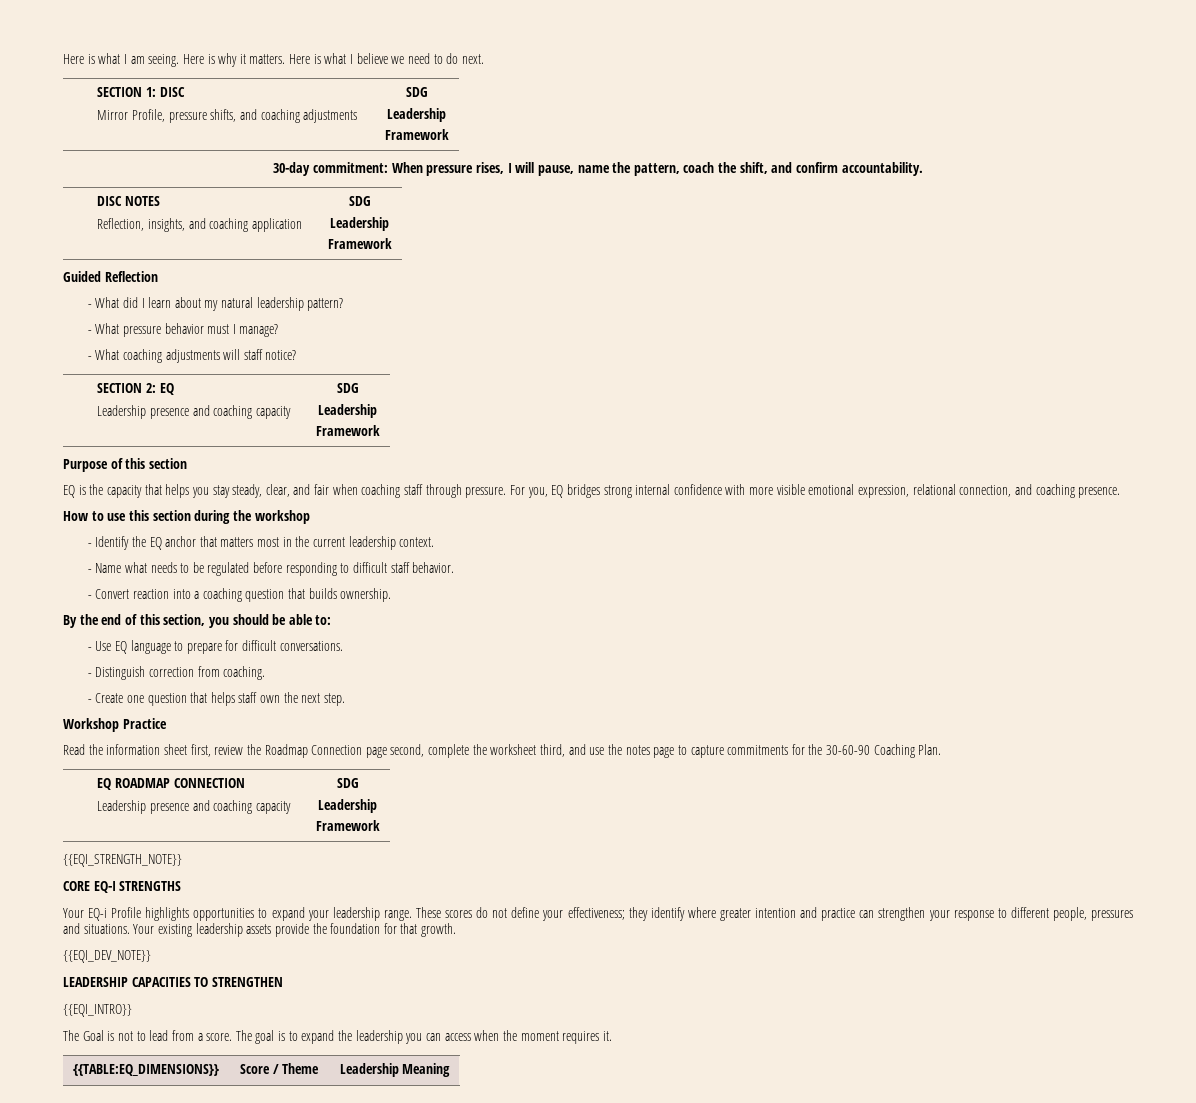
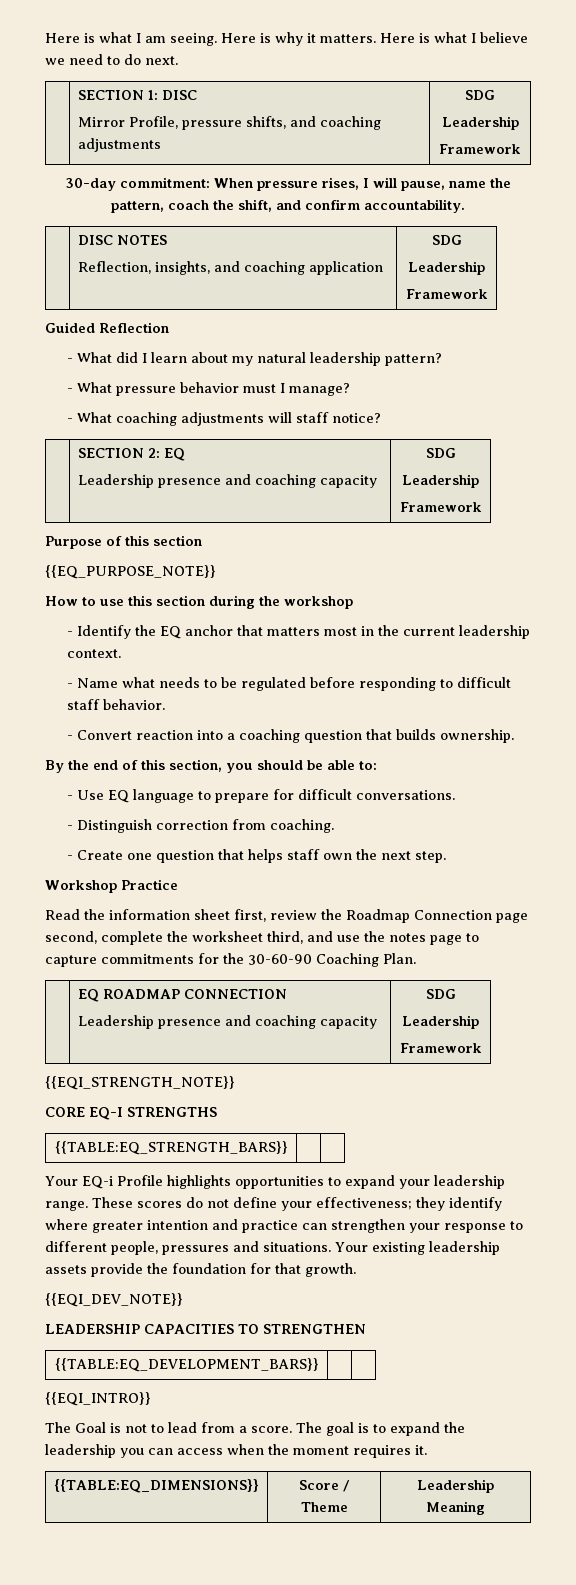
- EQ is the capacity that helps you stay steady, clear, and fair when coaching staff through pressure. For you, EQ bridges strong internal confidence with more visible emotional expression, relational connection, and coaching presence.
+ {{EQ_PURPOSE_NOTE}}
+ {{TABLE:EQ_STRENGTH_BARS}} | |
+ {{TABLE:EQ_DEVELOPMENT_BARS}} | |

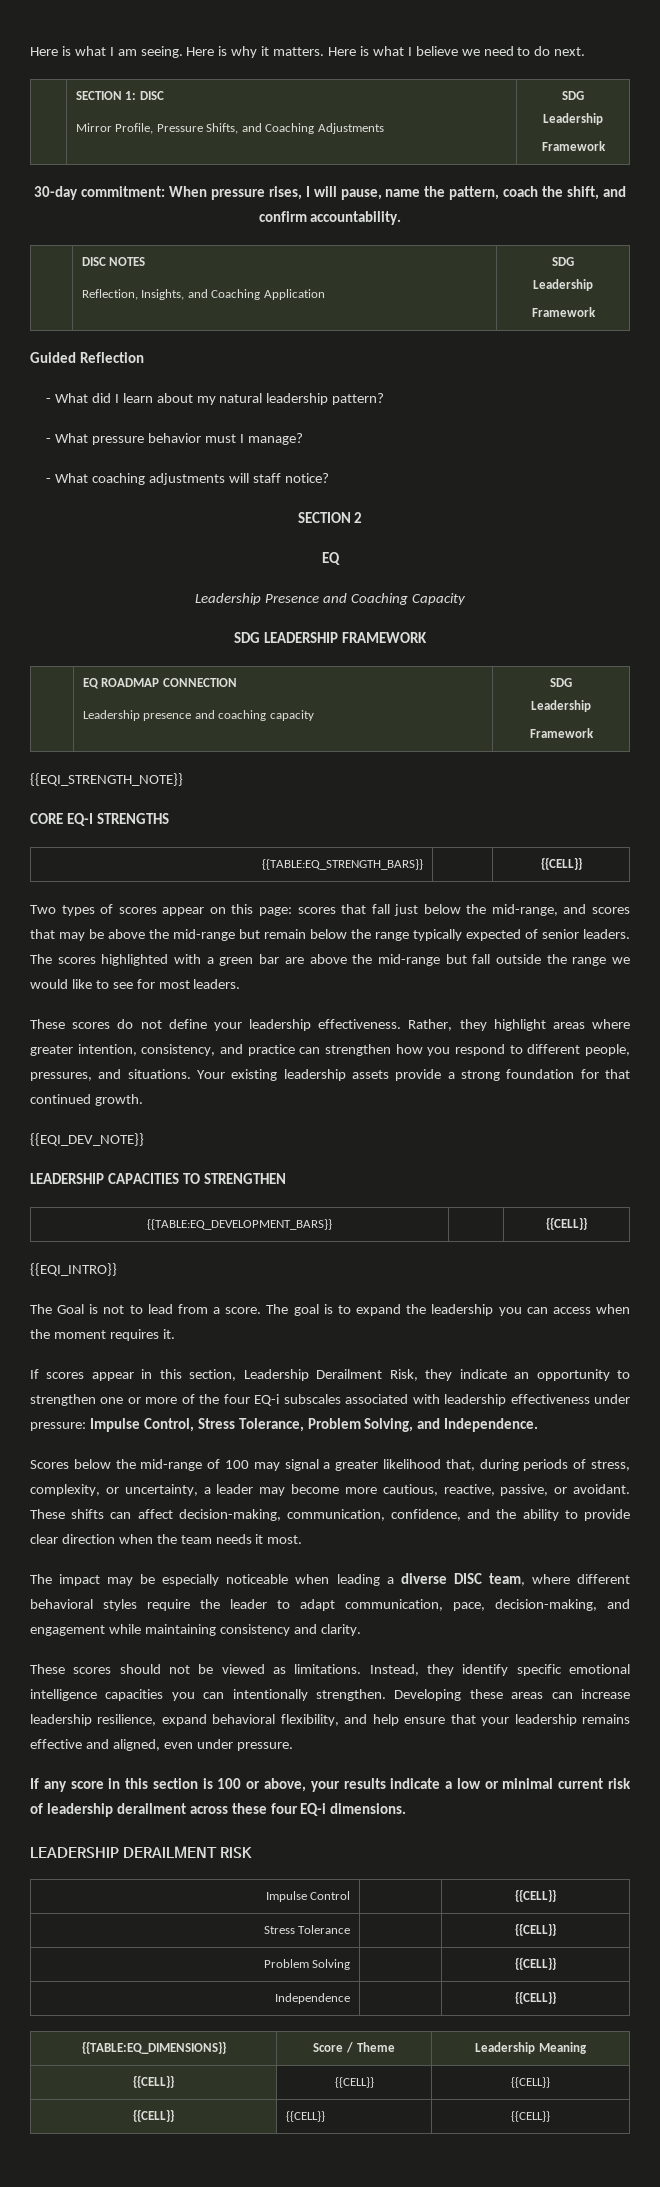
  | SECTION 1: DISC
- Mirror Profile, pressure shifts, and coaching adjustments | SDG
+ Mirror Profile, Pressure Shifts, and Coaching Adjustments | SDG
  | DISC NOTES
- Reflection, insights, and coaching application | SDG
+ Reflection, Insights, and Coaching Application | SDG
- | SECTION 2: EQ
- Leadership presence and coaching capacity | SDG
- Leadership
- Framework
- Purpose of this section
- {{EQ_PURPOSE_NOTE}}
- How to use this section during the workshop
- - Identify the EQ anchor that matters most in the current leadership context.
- - Name what needs to be regulated before responding to difficult staff behavior.
- - Convert reaction into a coaching question that builds ownership.
- By the end of this section, you should be able to:
- - Use EQ language to prepare for difficult conversations.
- - Distinguish correction from coaching.
- - Create one question that helps staff own the next step.
- Workshop Practice
- Read the information sheet first, review the Roadmap Connection page second, complete the worksheet third, and use the notes page to capture commitments for the 30-60-90 Coaching Plan.
+ SECTION 2
+ EQ
+ Leadership Presence and Coaching Capacity
+ SDG LEADERSHIP FRAMEWORK
- {{TABLE:EQ_STRENGTH_BARS}} | |
- Your EQ-i Profile highlights opportunities to expand your leadership range. These scores do not define your effectiveness; they identify where greater intention and practice can strengthen your response to different people, pressures and situations.
+ {{TABLE:EQ_STRENGTH_BARS}} | | {{CELL}}
+ Two types of scores appear on this page: scores that fall just below the mid-range, and scores that may be above the mid-range but remain below the range typically expected of senior leaders. The scores highlighted with a green bar are above the mid-range but fall outside the range we would like to see for most leaders.
+ These scores do not define your leadership effectiveness. Rather, they highlight areas where greater intention, consistency, and practice can strengthen how you respond to different people, pressures, and situations.
- Your existing leadership assets provide the foundation for that growth.
+ Your existing leadership assets provide a strong foundation for that continued growth.
- {{TABLE:EQ_DEVELOPMENT_BARS}} | |
+ {{TABLE:EQ_DEVELOPMENT_BARS}} | | {{CELL}}
+ If scores appear in this section, Leadership Derailment Risk, they indicate an opportunity to strengthen one or more of the four EQ-i subscales associated with leadership effectiveness under pressure: Impulse Control, Stress Tolerance, Problem Solving, and Independence.
+ Scores below the mid-range of 100 may signal a greater likelihood that, during periods of stress, complexity, or uncertainty, a leader may become more cautious, reactive, passive, or avoidant. These shifts can affect decision-making, communication, confidence, and the ability to provide clear direction when the team needs it most.
+ The impact may be especially noticeable when leading a diverse DISC team, where different behavioral styles require the leader to adapt communication, pace, decision-making, and engagement while maintaining consistency and clarity.
+ These scores should not be viewed as limitations. Instead, they identify specific emotional intelligence capacities you can intentionally strengthen. Developing these areas can increase leadership resilience, expand behavioral flexibility, and help ensure that your leadership remains effective and aligned, even under pressure.
+ If any score in this section is 100 or above, your results indicate a low or minimal current risk of leadership derailment across these four EQ-i dimensions.
+ LEADERSHIP DERAILMENT RISK
+ Impulse Control | | {{CELL}}
+ Stress Tolerance | | {{CELL}}
+ Problem Solving | | {{CELL}}
+ Independence | | {{CELL}}
  {{TABLE:EQ_DIMENSIONS}} | Score / Theme | Leadership Meaning
+ {{CELL}} | {{CELL}} | {{CELL}}
+ {{CELL}} | {{CELL}} | {{CELL}}

